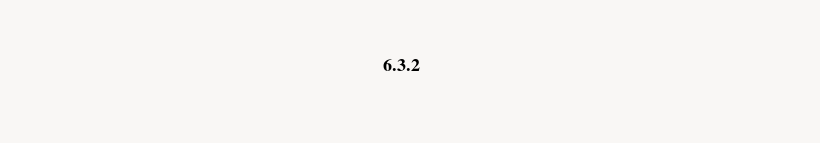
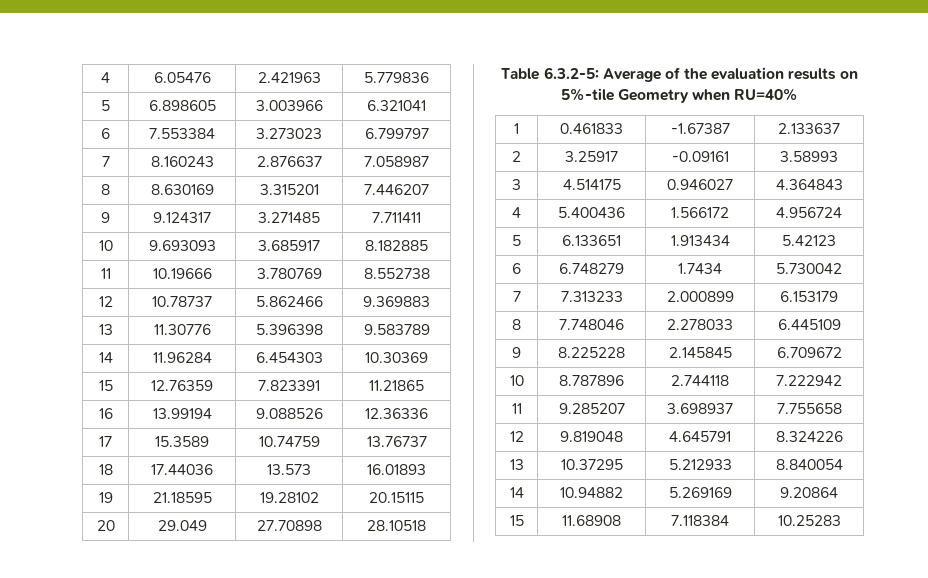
- 6.3.2
+ 4 | 6.05476 | 2.421963 | 5.779836
+ 5 | 6.898605 | 3.003966 | 6.321041
+ 6 | 7.553384 | 3.273023 | 6.799797
+ 7 | 8.160243 | 2.876637 | 7.058987
+ 8 | 8.630169 | 3.315201 | 7.446207
+ 9 | 9.124317 | 3.271485 | 7.711411
+ 10 | 9.693093 | 3.685917 | 8.182885
+ 11 | 10.19666 | 3.780769 | 8.552738
+ 12 | 10.78737 | 5.862466 | 9.369883
+ 13 | 11.30776 | 5.396398 | 9.583789
+ 14 | 11.96284 | 6.454303 | 10.30369
+ 15 | 12.76359 | 7.823391 | 11.21865
+ 16 | 13.99194 | 9.088526 | 12.36336
+ 17 | 15.3589 | 10.74759 | 13.76737
+ 18 | 17.44036 | 13.573 | 16.01893
+ 19 | 21.18595 | 19.28102 | 20.15115
+ 20 | 29.049 | 27.70898 | 28.10518
+ Table 6.3.2-5: Average of the evaluation results on 5%-tile Geometry when RU=40%
+ 1 | 0.461833 | -1.67387 | 2.133637
+ 2 | 3.25917 | -0.09161 | 3.58993
+ 3 | 4.514175 | 0.946027 | 4.364843
+ 4 | 5.400436 | 1.566172 | 4.956724
+ 5 | 6.133651 | 1.913434 | 5.42123
+ 6 | 6.748279 | 1.7434 | 5.730042
+ 7 | 7.313233 | 2.000899 | 6.153179
+ 8 | 7.748046 | 2.278033 | 6.445109
+ 9 | 8.225228 | 2.145845 | 6.709672
+ 10 | 8.787896 | 2.744118 | 7.222942
+ 11 | 9.285207 | 3.698937 | 7.755658
+ 12 | 9.819048 | 4.645791 | 8.324226
+ 13 | 10.37295 | 5.212933 | 8.840054
+ 14 | 10.94882 | 5.269169 | 9.20864
+ 15 | 11.68908 | 7.118384 | 10.25283

